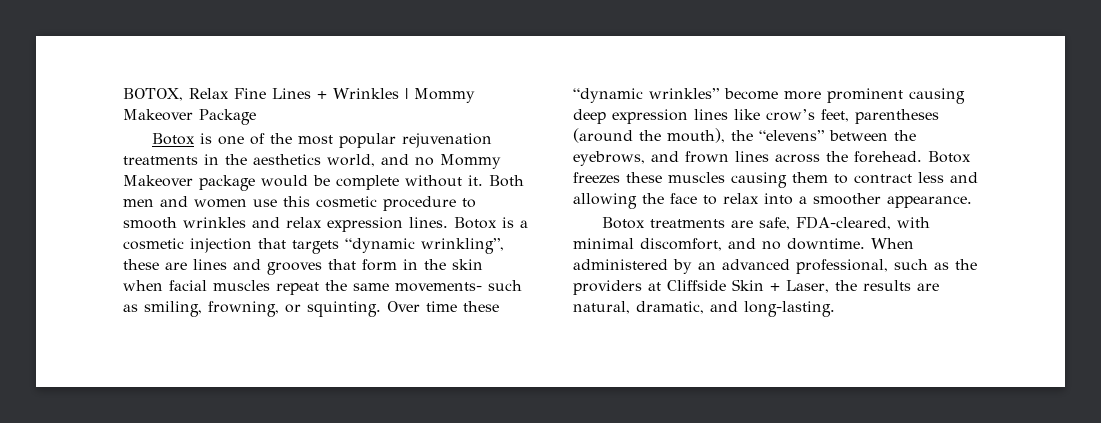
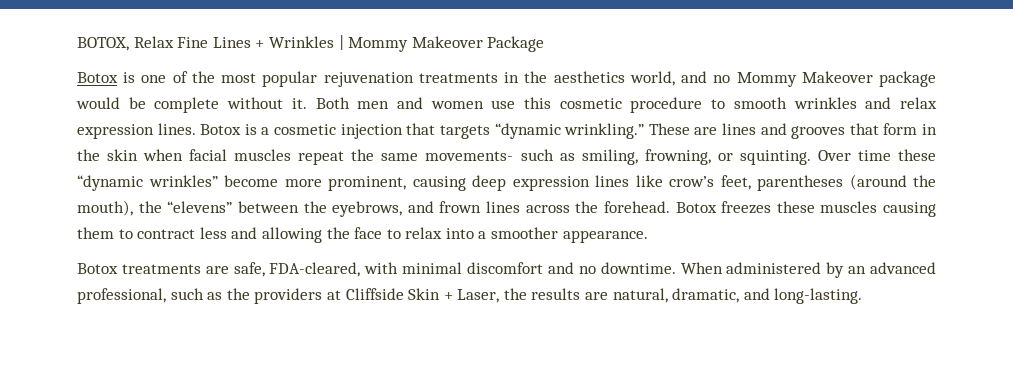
- Botox is a cosmetic injection that targets “dynamic wrinkling”, these are lines and grooves that form in the skin when facial muscles repeat the same movements- such as smiling, frowning, or squinting.
+ Botox is a cosmetic injection that targets “dynamic wrinkling.” These are lines and grooves that form in the skin when facial muscles repeat the same movements- such as smiling, frowning, or squinting.
- Over time these “dynamic wrinkles” become more prominent causing deep expression lines like crow’s feet, parentheses (around the mouth), the “elevens” between the eyebrows, and frown lines across the forehead.
+ Over time these “dynamic wrinkles” become more prominent, causing deep expression lines like crow’s feet, parentheses (around the mouth), the “elevens” between the eyebrows, and frown lines across the forehead.
- Botox treatments are safe, FDA-cleared, with minimal discomfort, and no downtime.
+ Botox treatments are safe, FDA-cleared, with minimal discomfort and no downtime.

